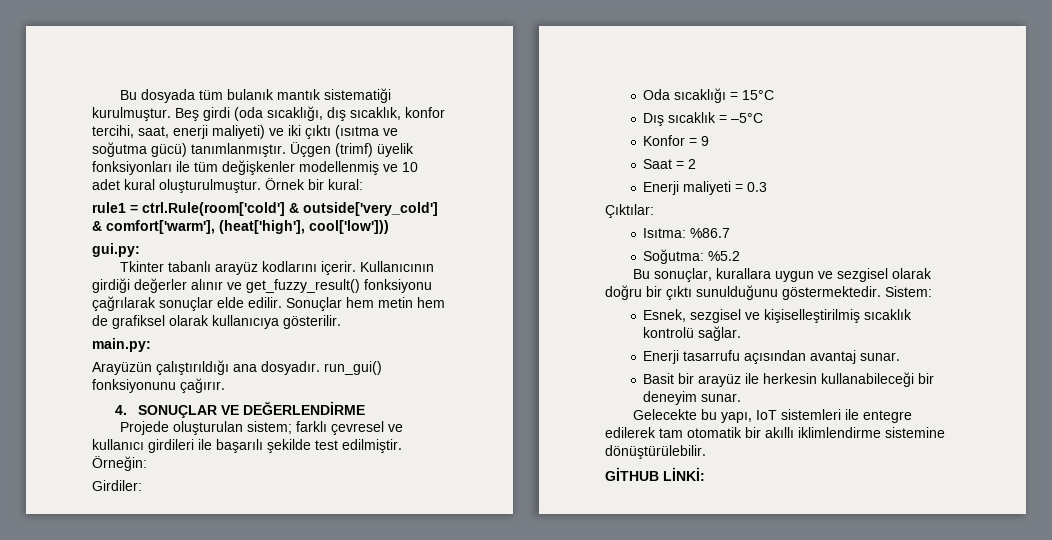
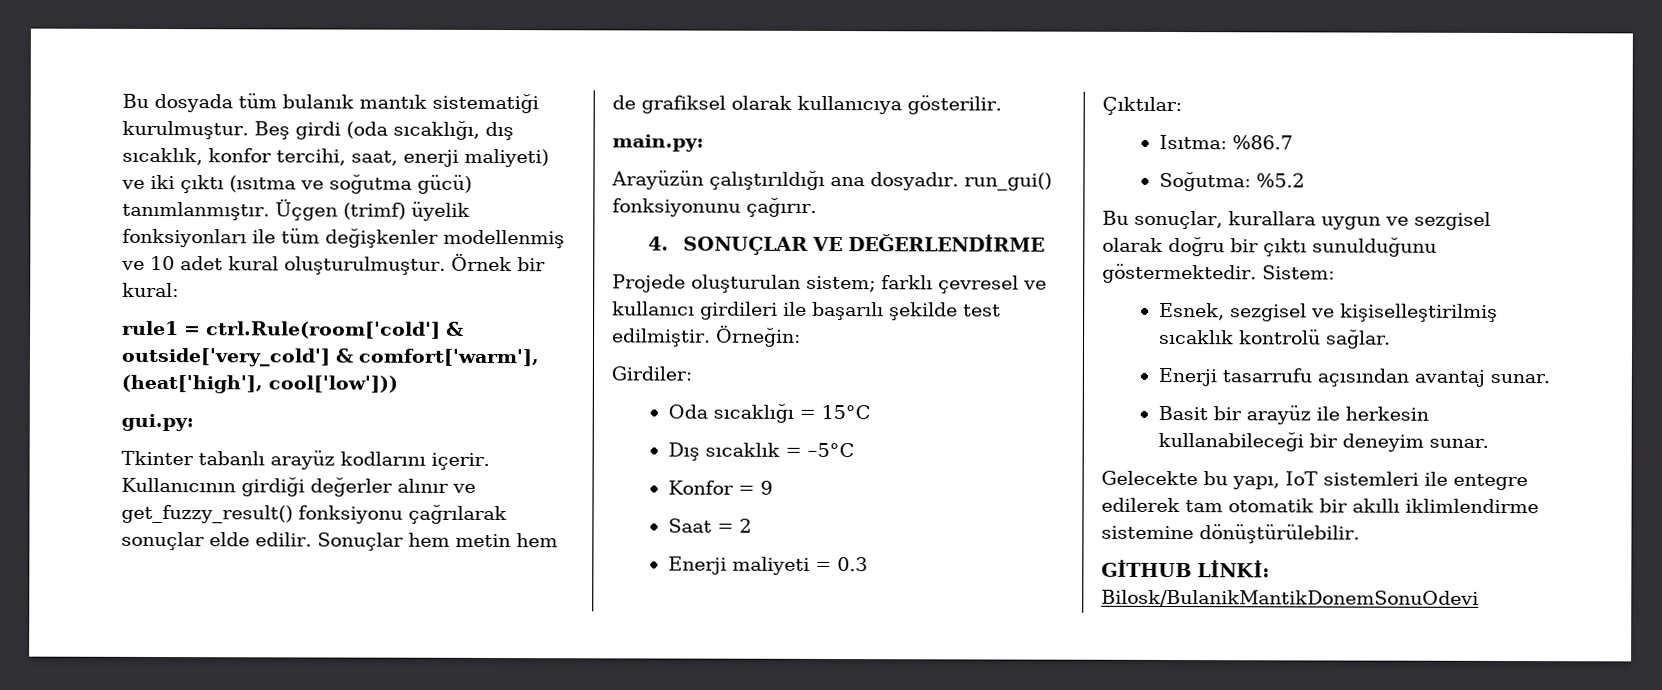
- GİTHUB LİNKİ:
+ GİTHUB LİNKİ: Bilosk/BulanikMantikDonemSonuOdevi

